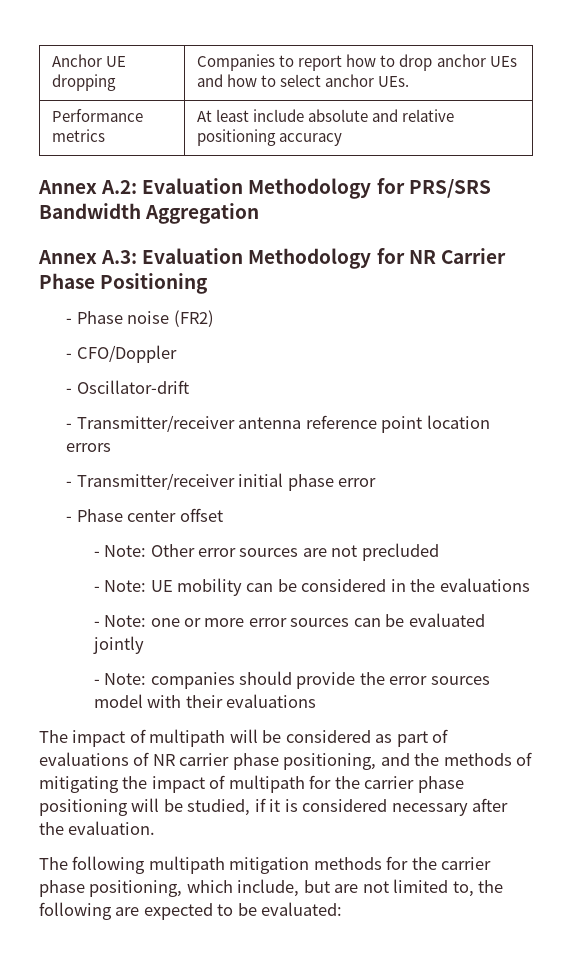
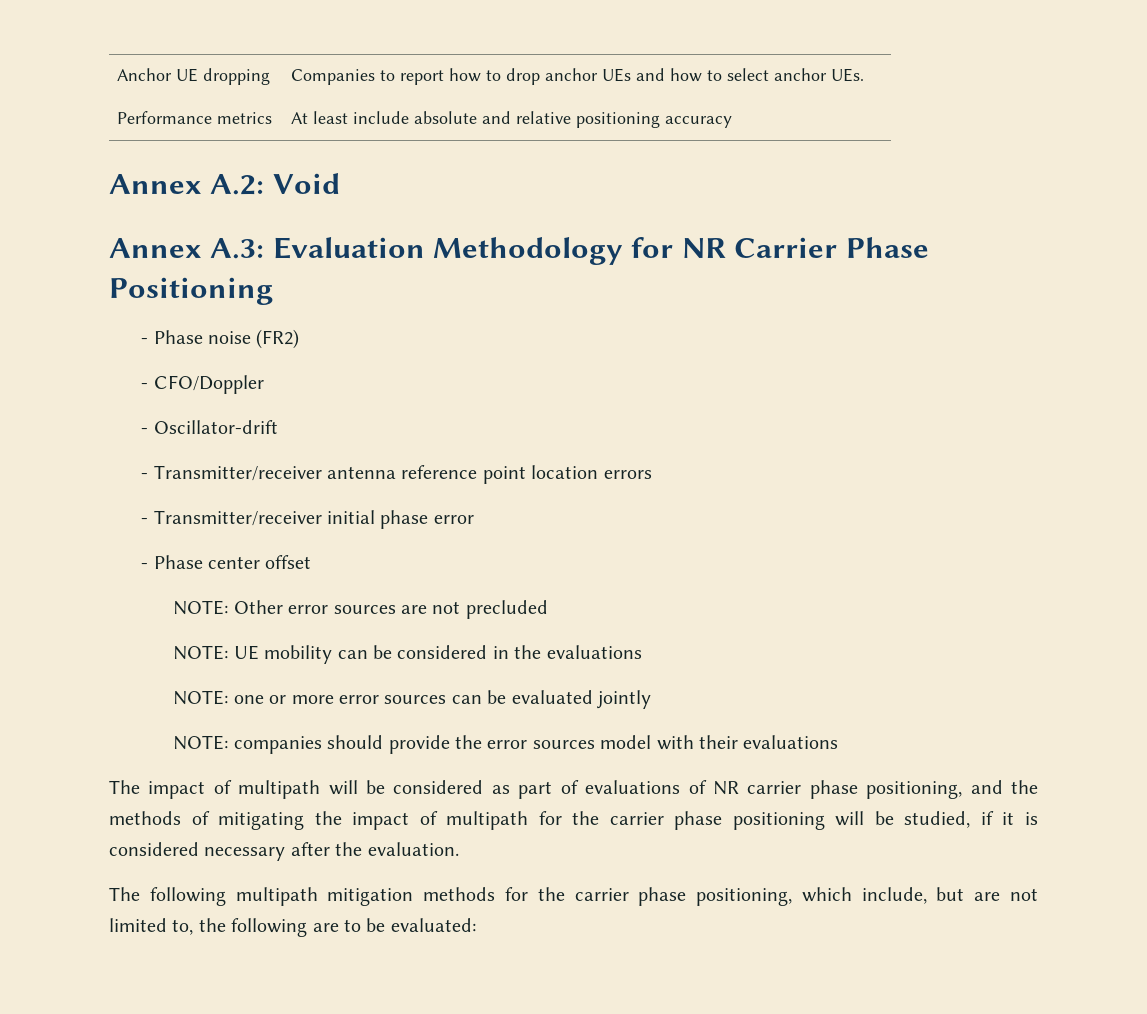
- Annex A.2: Evaluation Methodology for PRS/SRS Bandwidth Aggregation
+ Annex A.2: Void
- - Note: Other error sources are not precluded
+ NOTE: Other error sources are not precluded
- - Note: UE mobility can be considered in the evaluations
+ NOTE: UE mobility can be considered in the evaluations
- - Note: one or more error sources can be evaluated jointly
+ NOTE: one or more error sources can be evaluated jointly
- - Note: companies should provide the error sources model with their evaluations
+ NOTE: companies should provide the error sources model with their evaluations
- The following multipath mitigation methods for the carrier phase positioning, which include, but are not limited to, the following are expected to be evaluated:
+ The following multipath mitigation methods for the carrier phase positioning, which include, but are not limited to, the following are to be evaluated:

